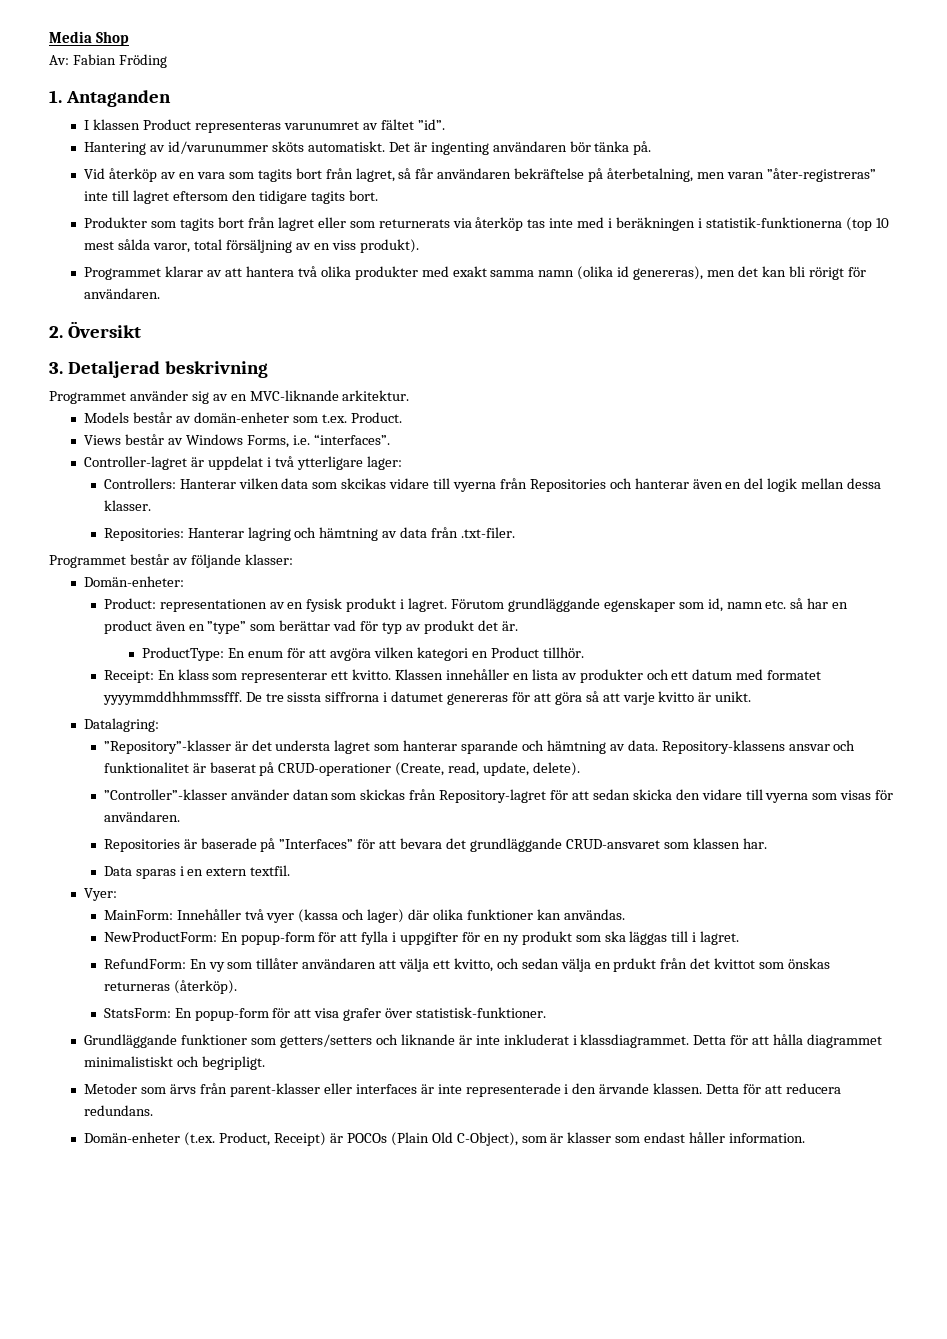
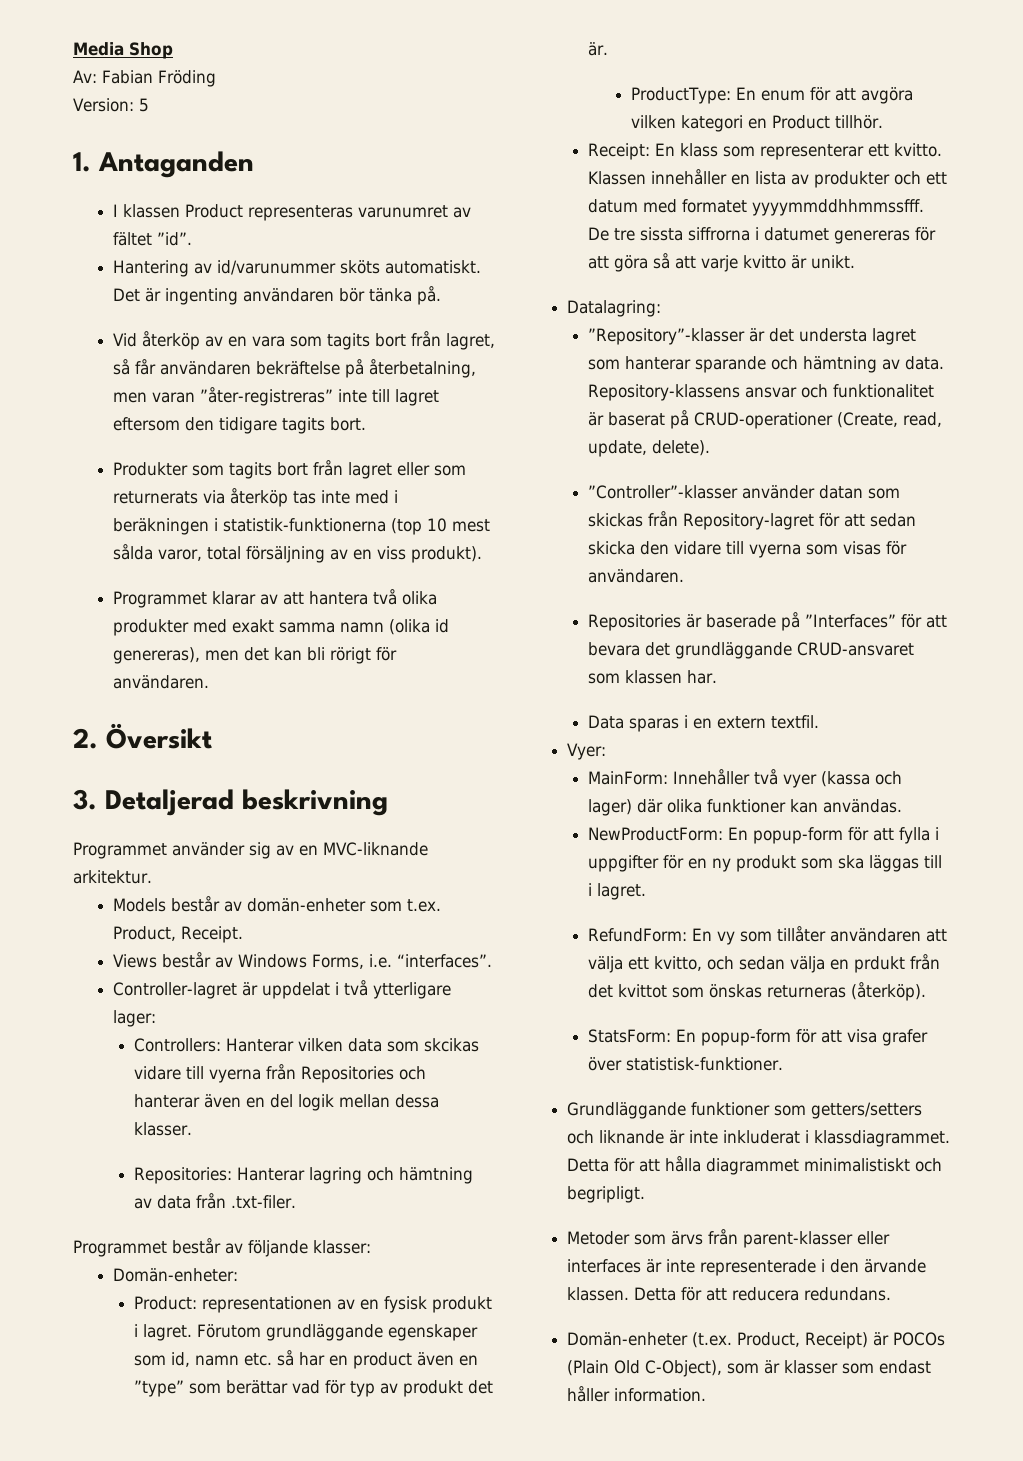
+ Version: 5
- Models består av domän-enheter som t.ex. Product.
+ Models består av domän-enheter som t.ex. Product, Receipt.

